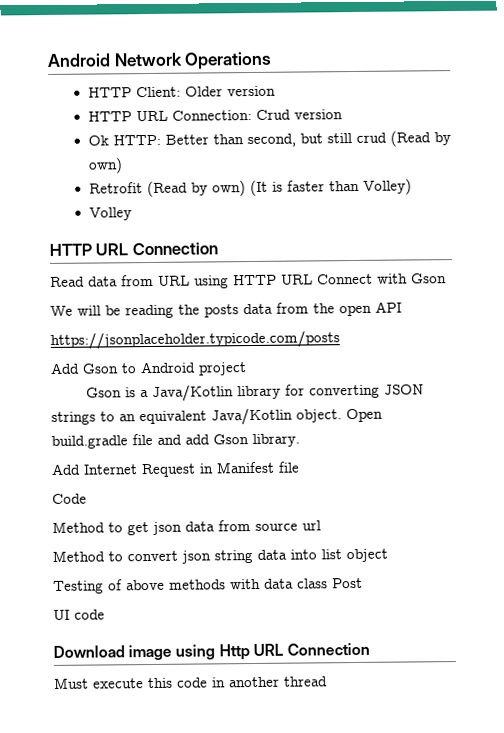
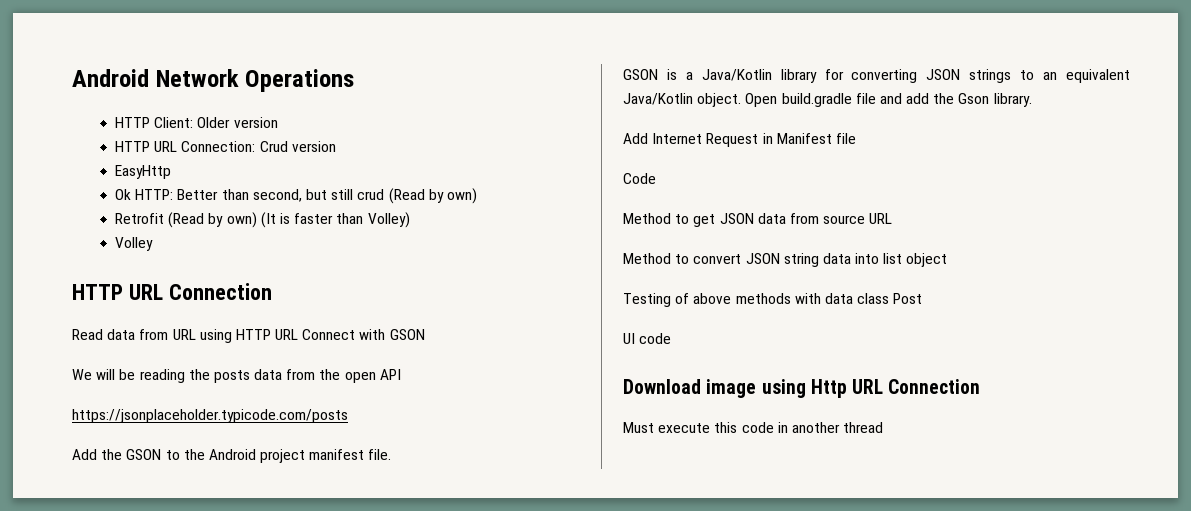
+ EasyHttp
- Read data from URL using HTTP URL Connect with Gson
+ Read data from URL using HTTP URL Connect with GSON
- Add Gson to Android project
- Gson is a Java/Kotlin library for converting JSON strings to an equivalent Java/Kotlin object.
+ Add the GSON to the Android project manifest file.
+ GSON is a Java/Kotlin library for converting JSON strings to an equivalent Java/Kotlin object.
- Open build.gradle file and add Gson library.
+ Open build.gradle file and add the Gson library.
- Method to get json data from source url
+ Method to get JSON data from source URL
- Method to convert json string data into list object
+ Method to convert JSON string data into list object

